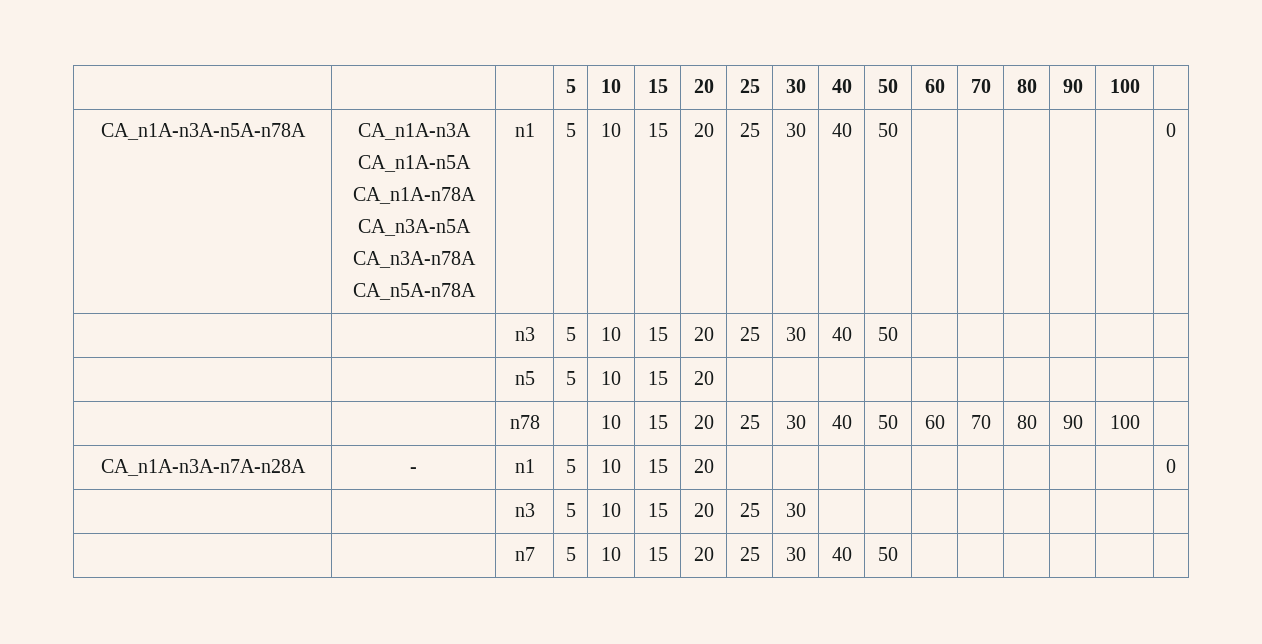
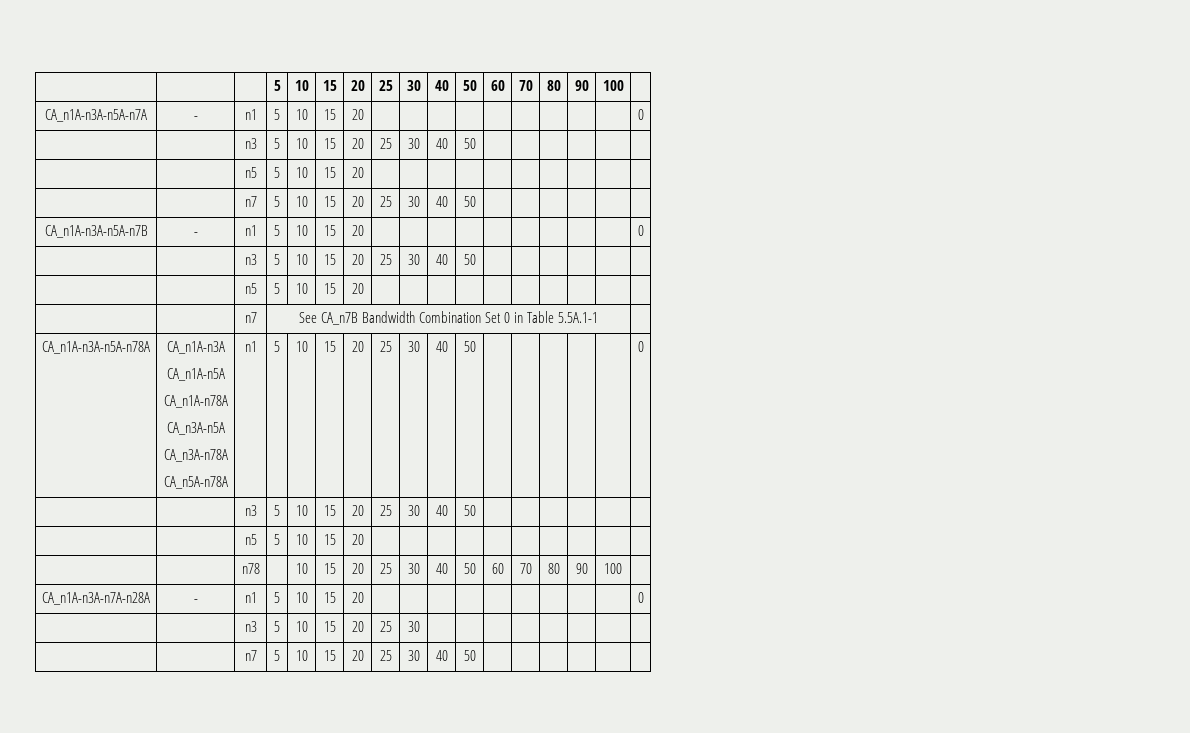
+ CA_n1A-n3A-n5A-n7A | - | n1 | 5 | 10 | 15 | 20 | | | | | | | | | | 0
+ | | n3 | 5 | 10 | 15 | 20 | 25 | 30 | 40 | 50 | | | | | |
+ | | n5 | 5 | 10 | 15 | 20 | | | | | | | | | |
+ | | n7 | 5 | 10 | 15 | 20 | 25 | 30 | 40 | 50 | | | | | |
+ CA_n1A-n3A-n5A-n7B | - | n1 | 5 | 10 | 15 | 20 | | | | | | | | | | 0
+ | | n3 | 5 | 10 | 15 | 20 | 25 | 30 | 40 | 50 | | | | | |
+ | | n5 | 5 | 10 | 15 | 20 | | | | | | | | | |
+ | | n7 | See CA_n7B Bandwidth Combination Set 0 in Table 5.5A.1-1 |

